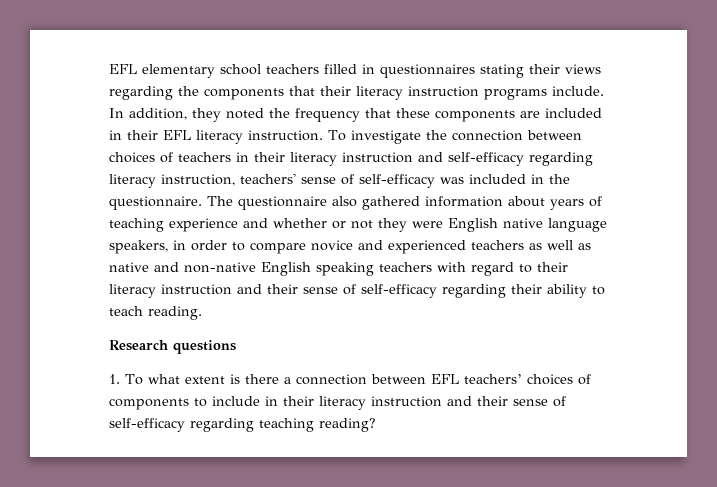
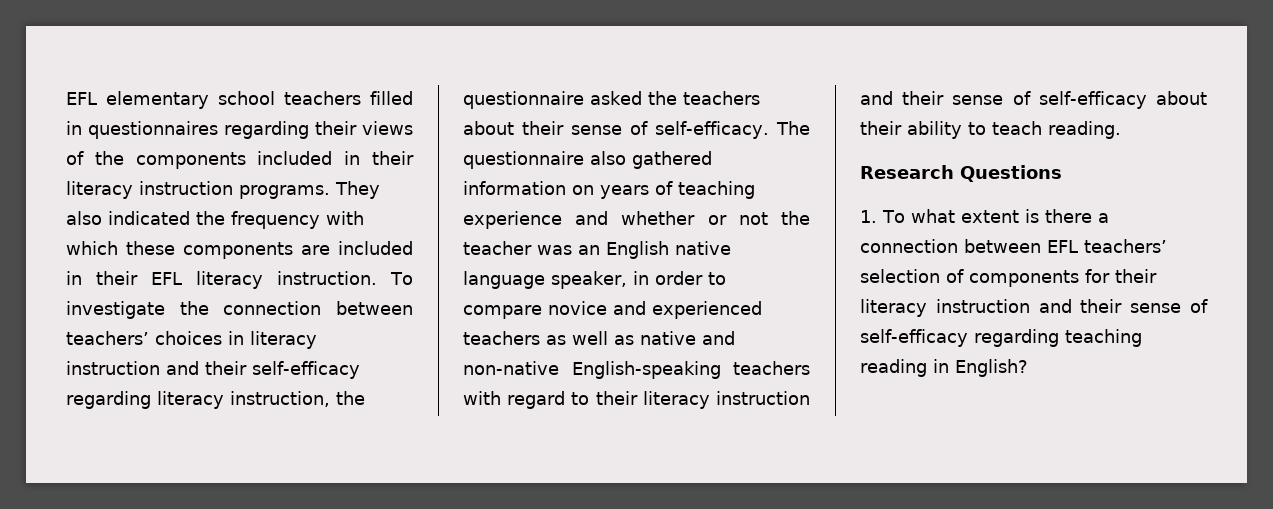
- EFL elementary school teachers filled in questionnaires stating their views regarding the components that their literacy instruction programs include. In addition, they noted the frequency that these components are included in their EFL literacy instruction.
+ EFL elementary school teachers filled in questionnaires regarding their views of the components included in their literacy instruction programs. They also indicated the frequency with which these components are included in their EFL literacy instruction.
- To investigate the connection between choices of teachers in their literacy instruction and self-efficacy regarding literacy instruction, teachers' sense of self-efficacy was included in the questionnaire.
+ To investigate the connection between teachers’ choices in literacy instruction and their self-efficacy regarding literacy instruction, the questionnaire asked the teachers about their sense of self-efficacy.
- The questionnaire also gathered information about years of teaching experience and whether or not they were English native language speakers, in order to compare novice and experienced teachers as well as native and non-native English speaking teachers with regard to their literacy instruction and their sense of self-efficacy regarding their ability to teach reading.
+ The questionnaire also gathered information on years of teaching experience and whether or not the teacher was an English native language speaker, in order to compare novice and experienced teachers as well as native and non-native English-speaking teachers with regard to their literacy instruction and their sense of self-efficacy about their ability to teach reading.
- Research questions
+ Research Questions
- 1. To what extent is there a connection between EFL teachers’ choices of components to include in their literacy instruction and their sense of self-efficacy regarding teaching reading?
+ 1. To what extent is there a connection between EFL teachers’ selection of components for their literacy instruction and their sense of self-efficacy regarding teaching reading in English?

